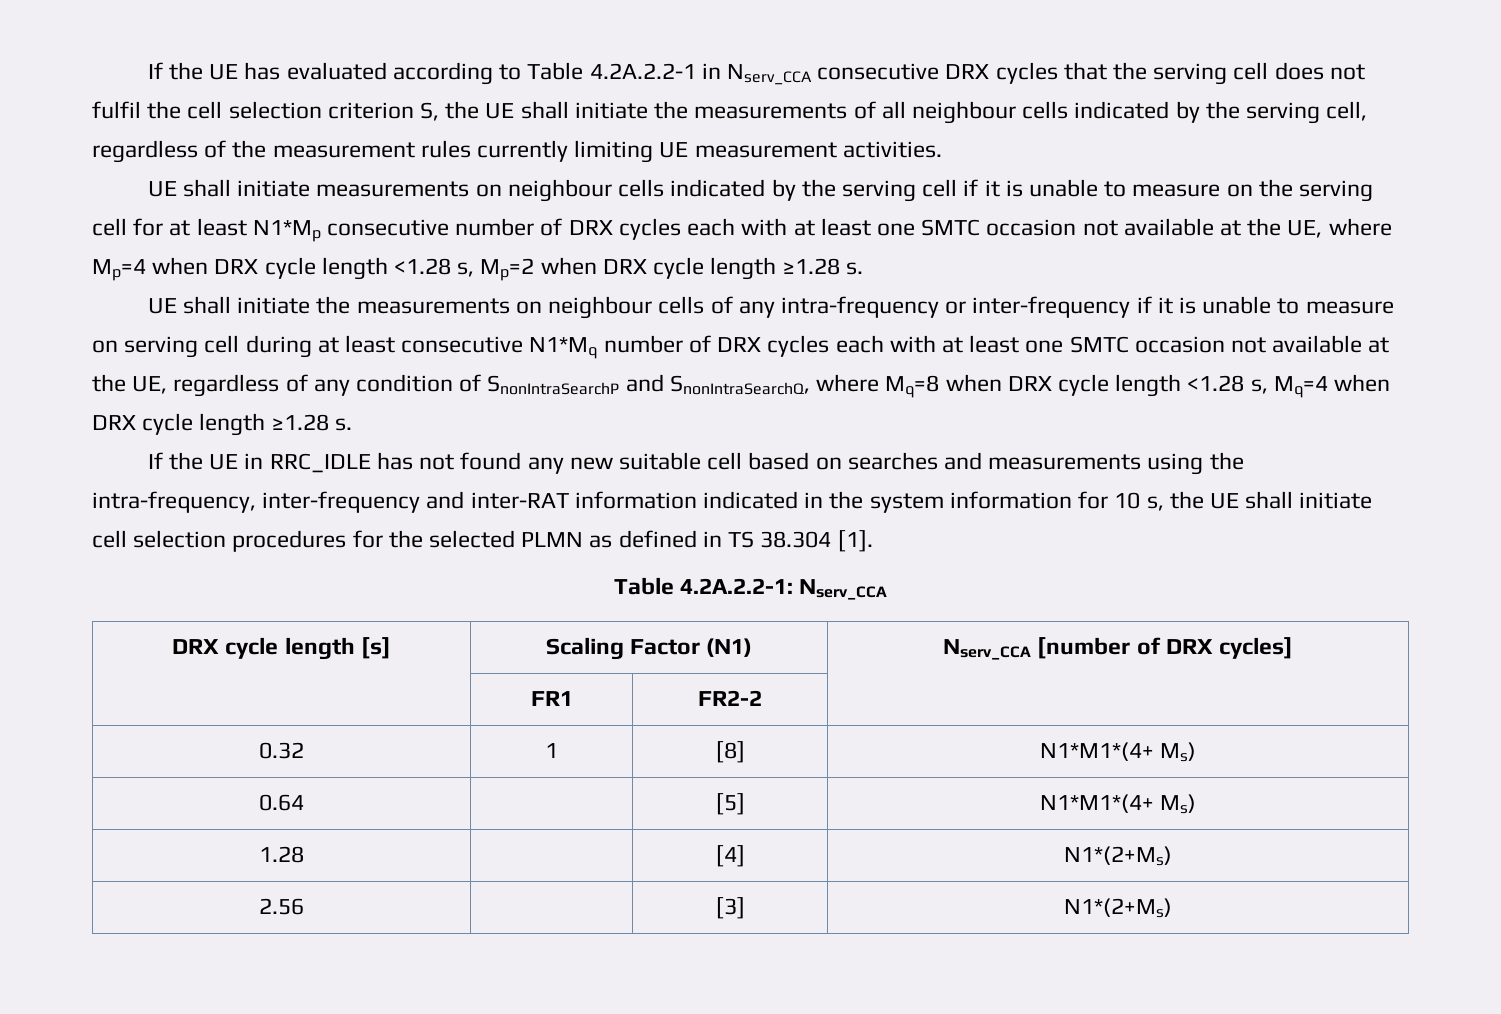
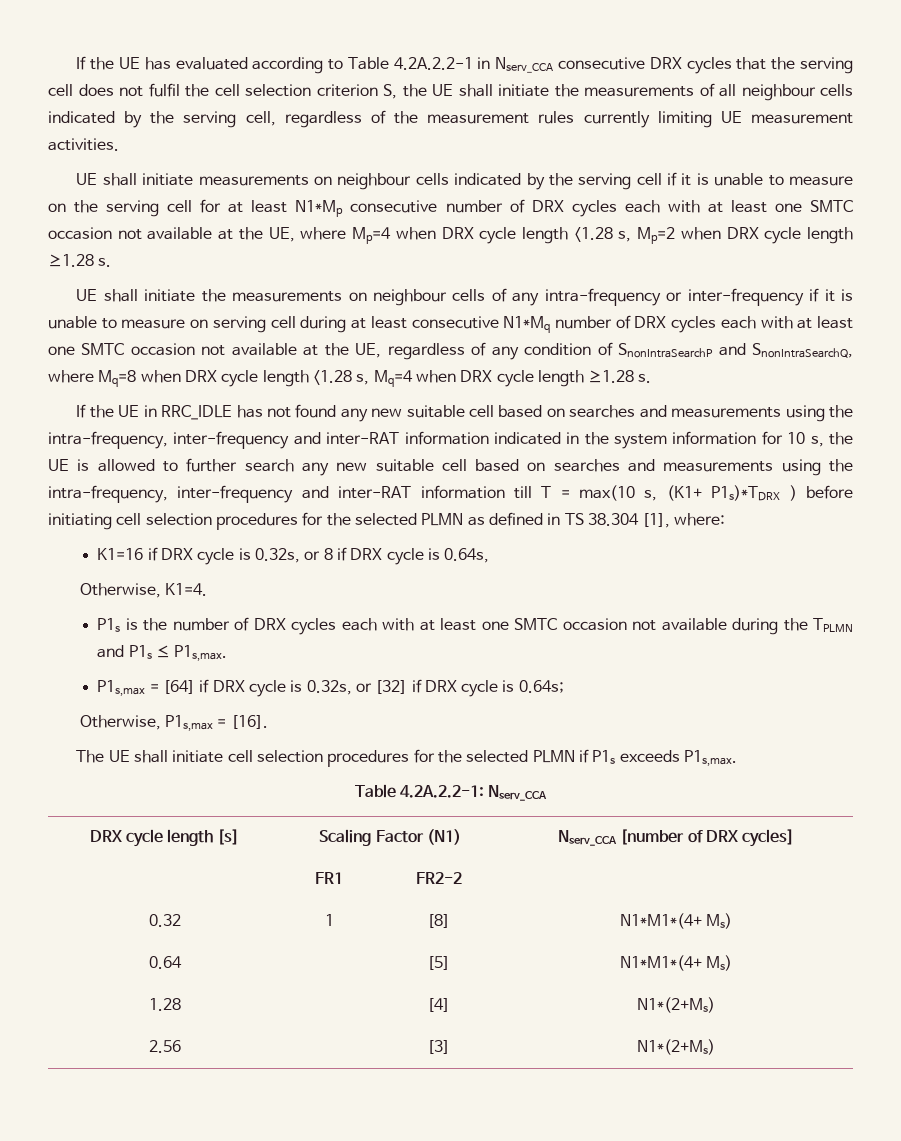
- If the UE in RRC_IDLE has not found any new suitable cell based on searches and measurements using the intra-frequency, inter-frequency and inter-RAT information indicated in the system information for 10 s, the UE shall initiate cell selection procedures for the selected PLMN as defined in TS 38.304 [1].
+ If the UE in RRC_IDLE has not found any new suitable cell based on searches and measurements using the intra-frequency, inter-frequency and inter-RAT information indicated in the system information for 10 s, the UE is allowed to further search any new suitable cell based on searches and measurements using the intra-frequency, inter-frequency and inter-RAT information till T = max(10 s, (K1+ P1s)*TDRX ) before initiating cell selection procedures for the selected PLMN as defined in TS 38.304 [1], where:
+ K1=16 if DRX cycle is 0.32s, or 8 if DRX cycle is 0.64s,
+ Otherwise, K1=4.
+ P1s is the number of DRX cycles each with at least one SMTC occasion not available during the TPLMN and P1s ≤ P1s,max.
+ P1s,max = [64] if DRX cycle is 0.32s, or [32] if DRX cycle is 0.64s;
+ Otherwise, P1s,max = [16].
+ The UE shall initiate cell selection procedures for the selected PLMN if P1s exceeds P1s,max.

